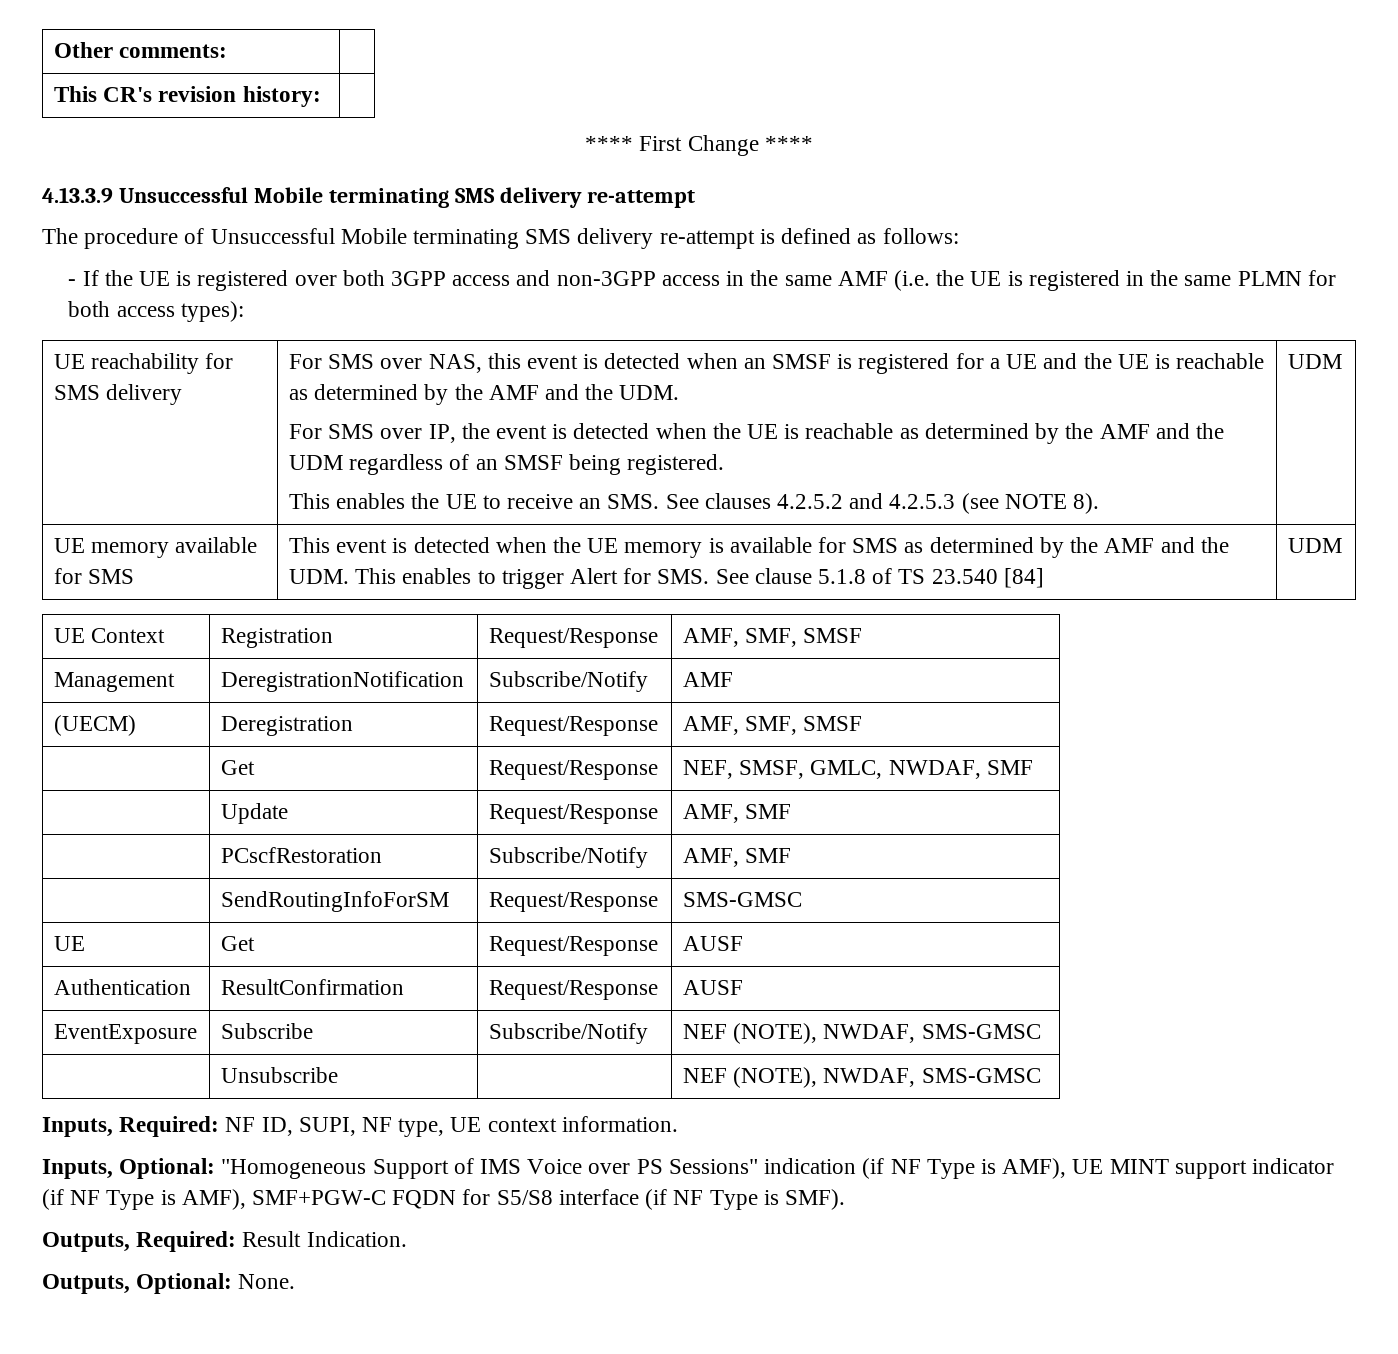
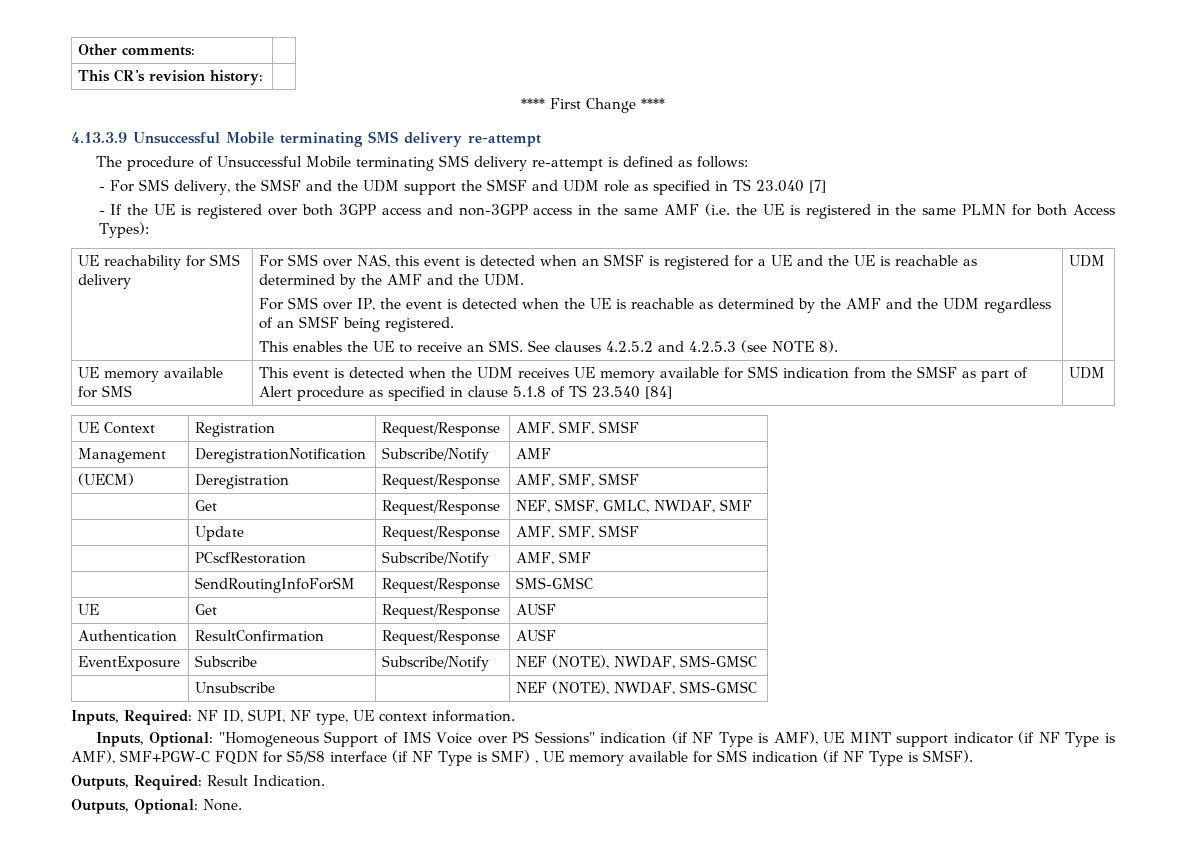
+ - For SMS delivery, the SMSF and the UDM support the SMSF and UDM role as specified in TS 23.040 [7]
- - If the UE is registered over both 3GPP access and non-3GPP access in the same AMF (i.e. the UE is registered in the same PLMN for both access types):
+ - If the UE is registered over both 3GPP access and non-3GPP access in the same AMF (i.e. the UE is registered in the same PLMN for both Access Types):
- UE memory available for SMS | This event is detected when the UE memory is available for SMS as determined by the AMF and the UDM. This enables to trigger Alert for SMS. See clause 5.1.8 of TS 23.540 [84] | UDM
+ UE memory available for SMS | This event is detected when the UDM receives UE memory available for SMS indication from the SMSF as part of Alert procedure as specified in clause 5.1.8 of TS 23.540 [84] | UDM
- | Update | Request/Response | AMF, SMF
+ | Update | Request/Response | AMF, SMF, SMSF
- Inputs, Optional: "Homogeneous Support of IMS Voice over PS Sessions" indication (if NF Type is AMF), UE MINT support indicator (if NF Type is AMF), SMF+PGW-C FQDN for S5/S8 interface (if NF Type is SMF).
+ Inputs, Optional: "Homogeneous Support of IMS Voice over PS Sessions" indication (if NF Type is AMF), UE MINT support indicator (if NF Type is AMF), SMF+PGW-C FQDN for S5/S8 interface (if NF Type is SMF) , UE memory available for SMS indication (if NF Type is SMSF).

